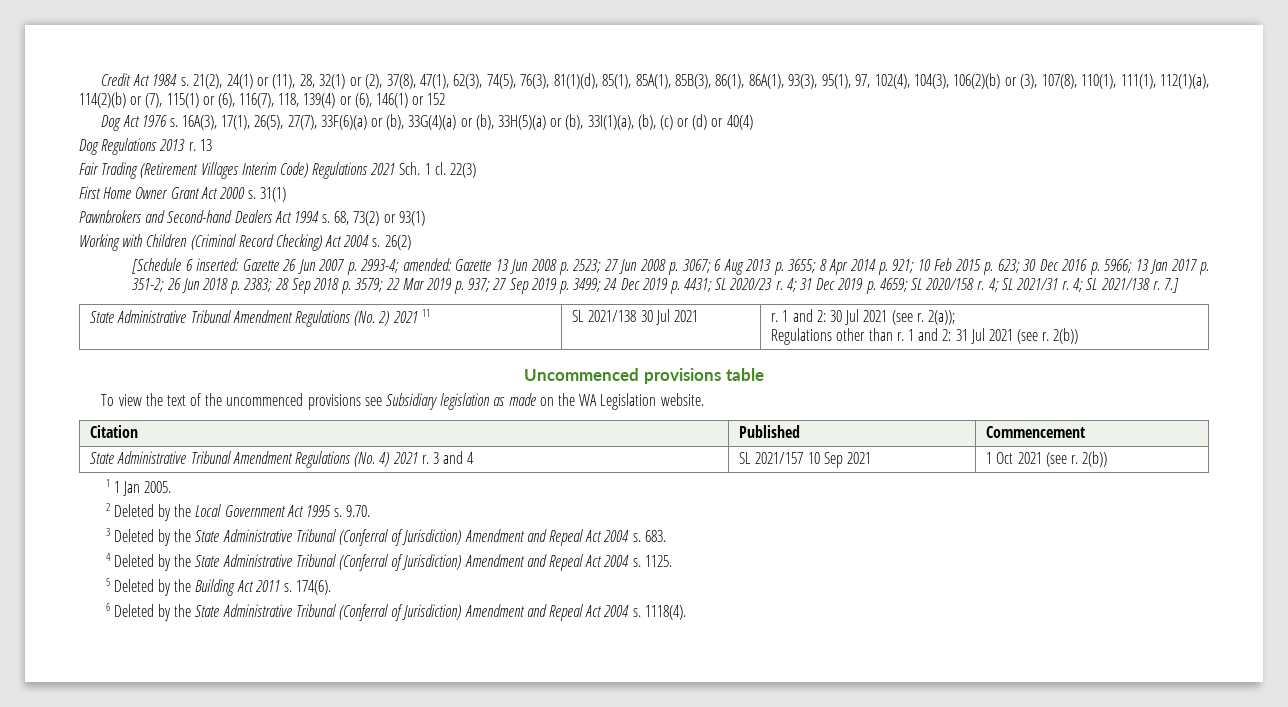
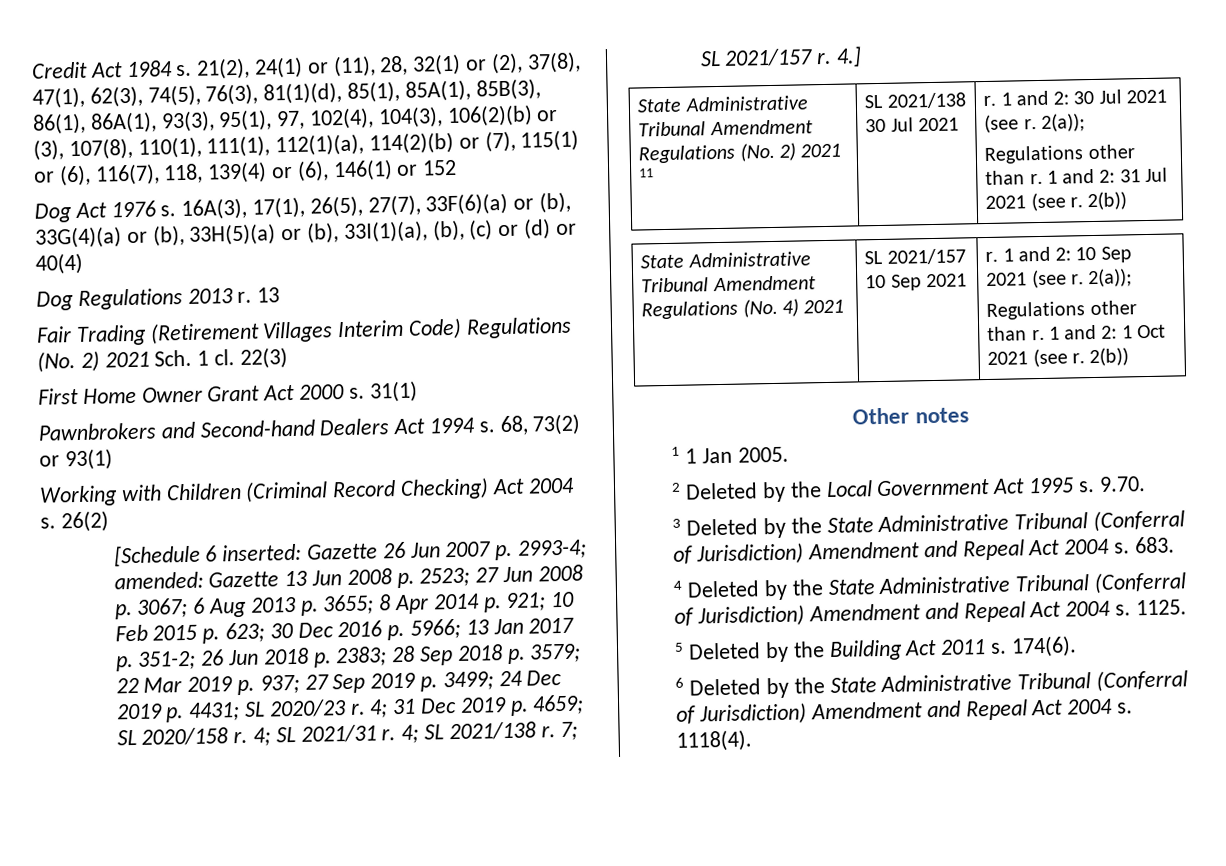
- Fair Trading (Retirement Villages Interim Code) Regulations 2021 Sch. 1 cl.
+ Fair Trading (Retirement Villages Interim Code) Regulations (No. 2) 2021 Sch. 1 cl.
- 7.]
+ 7; SL 2021/157 r. 4.]
- Uncommenced provisions table
- To view the text of the uncommenced provisions see Subsidiary legislation as made on the WA Legislation website.
- Citation | Published | Commencement
- State Administrative Tribunal Amendment Regulations (No. 4) 2021 r. 3 and 4 | SL 2021/157 10 Sep 2021 | 1 Oct 2021 (see r. 2(b))
+ State Administrative Tribunal Amendment Regulations (No. 4) 2021 | SL 2021/157 10 Sep 2021 | r. 1 and 2: 10 Sep 2021 (see r. 2(a));
+ Regulations other than r. 1 and 2: 1 Oct 2021 (see r. 2(b))
+ Other notes

